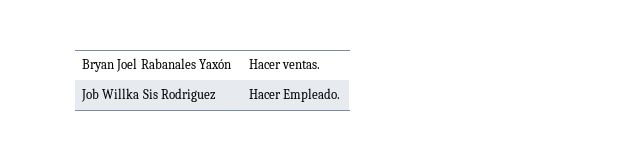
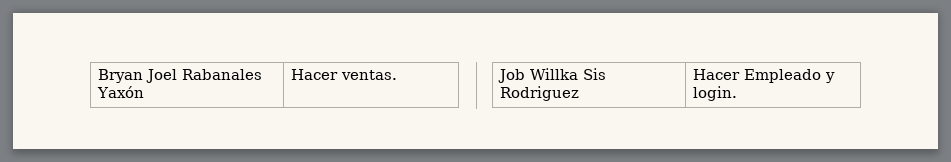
- Job Willka Sis Rodriguez | Hacer Empleado.
+ Job Willka Sis Rodriguez | Hacer Empleado y login.

